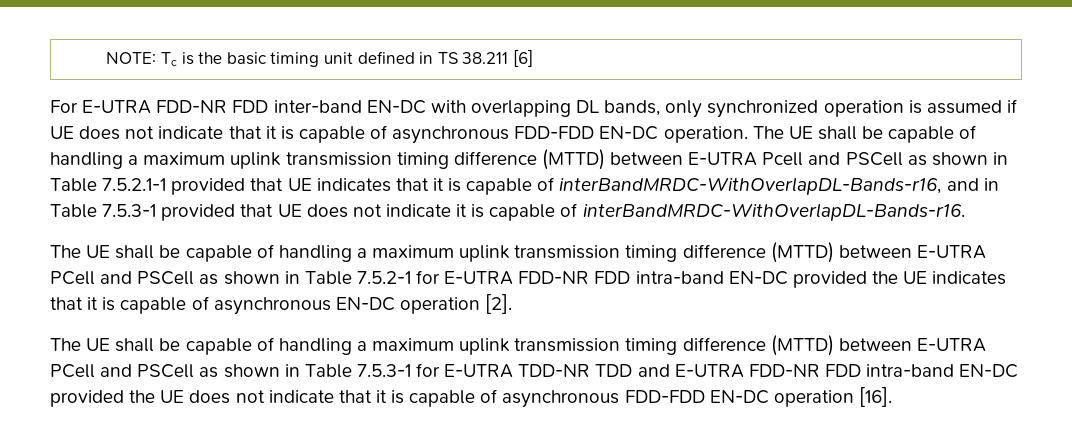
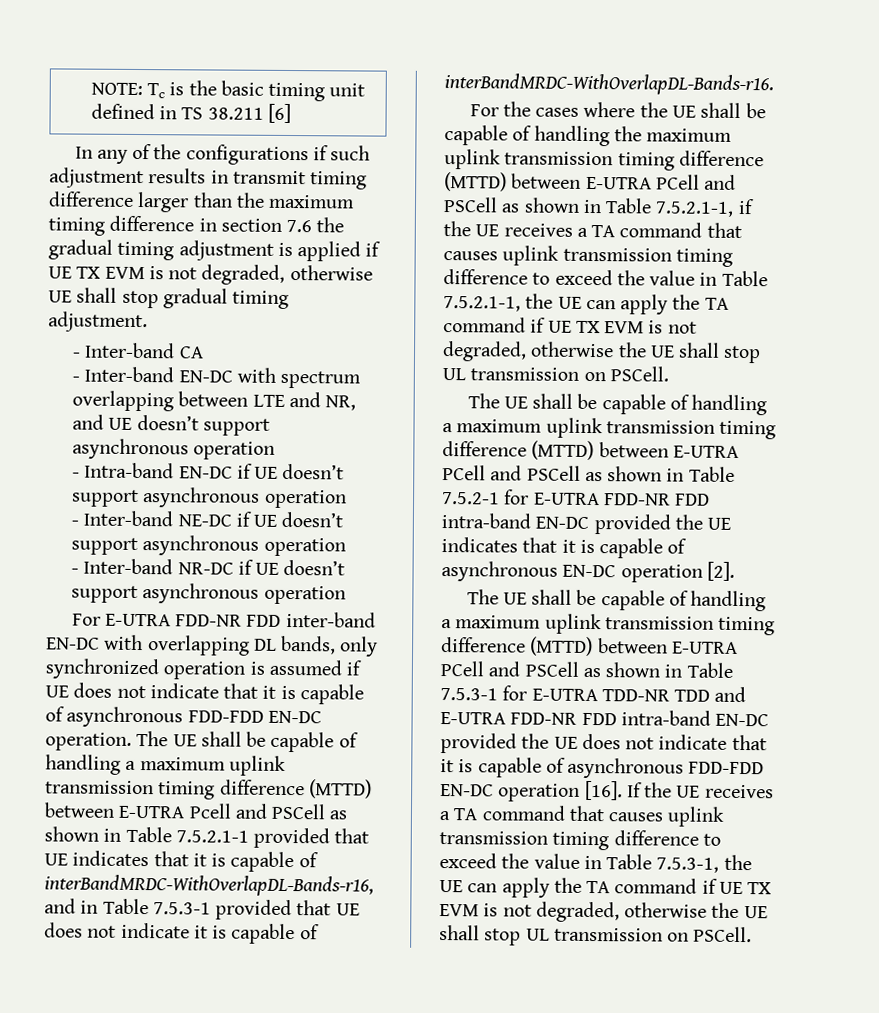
+ In any of the configurations if such adjustment results in transmit timing difference larger than the maximum timing difference in section 7.6 the gradual timing adjustment is applied if UE TX EVM is not degraded, otherwise UE shall stop gradual timing adjustment.
+ - Inter-band CA
+ - Inter-band EN-DC with spectrum overlapping between LTE and NR, and UE doesn’t support asynchronous operation
+ - Intra-band EN-DC if UE doesn’t support asynchronous operation
+ - Inter-band NE-DC if UE doesn’t support asynchronous operation
+ - Inter-band NR-DC if UE doesn’t support asynchronous operation
+ For the cases where the UE shall be capable of handling the maximum uplink transmission timing difference (MTTD) between E-UTRA PCell and PSCell as shown in Table 7.5.2.1-1, if the UE receives a TA command that causes uplink transmission timing difference to exceed the value in Table 7.5.2.1-1, the UE can apply the TA command if UE TX EVM is not degraded, otherwise the UE shall stop UL transmission on PSCell.
+ If the UE receives a TA command that causes uplink transmission timing difference to exceed the value in Table 7.5.3-1, the UE can apply the TA command if UE TX EVM is not degraded, otherwise the UE shall stop UL transmission on PSCell.

